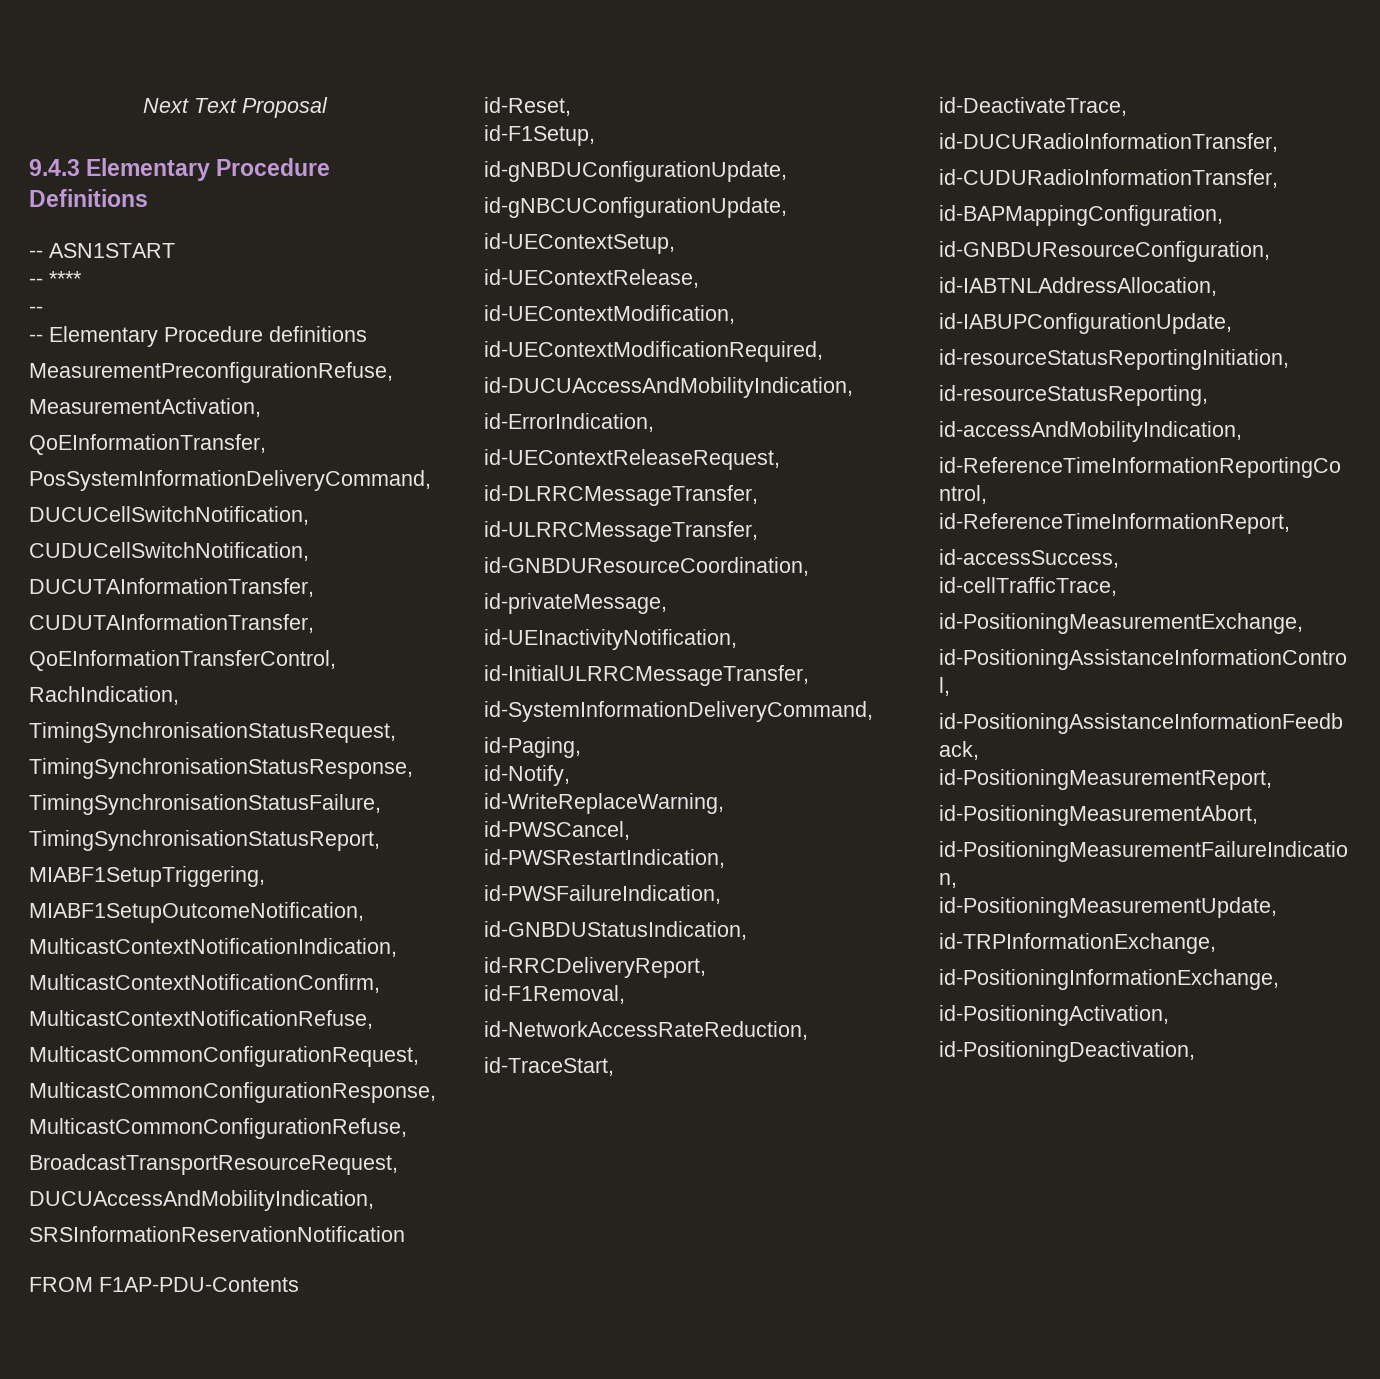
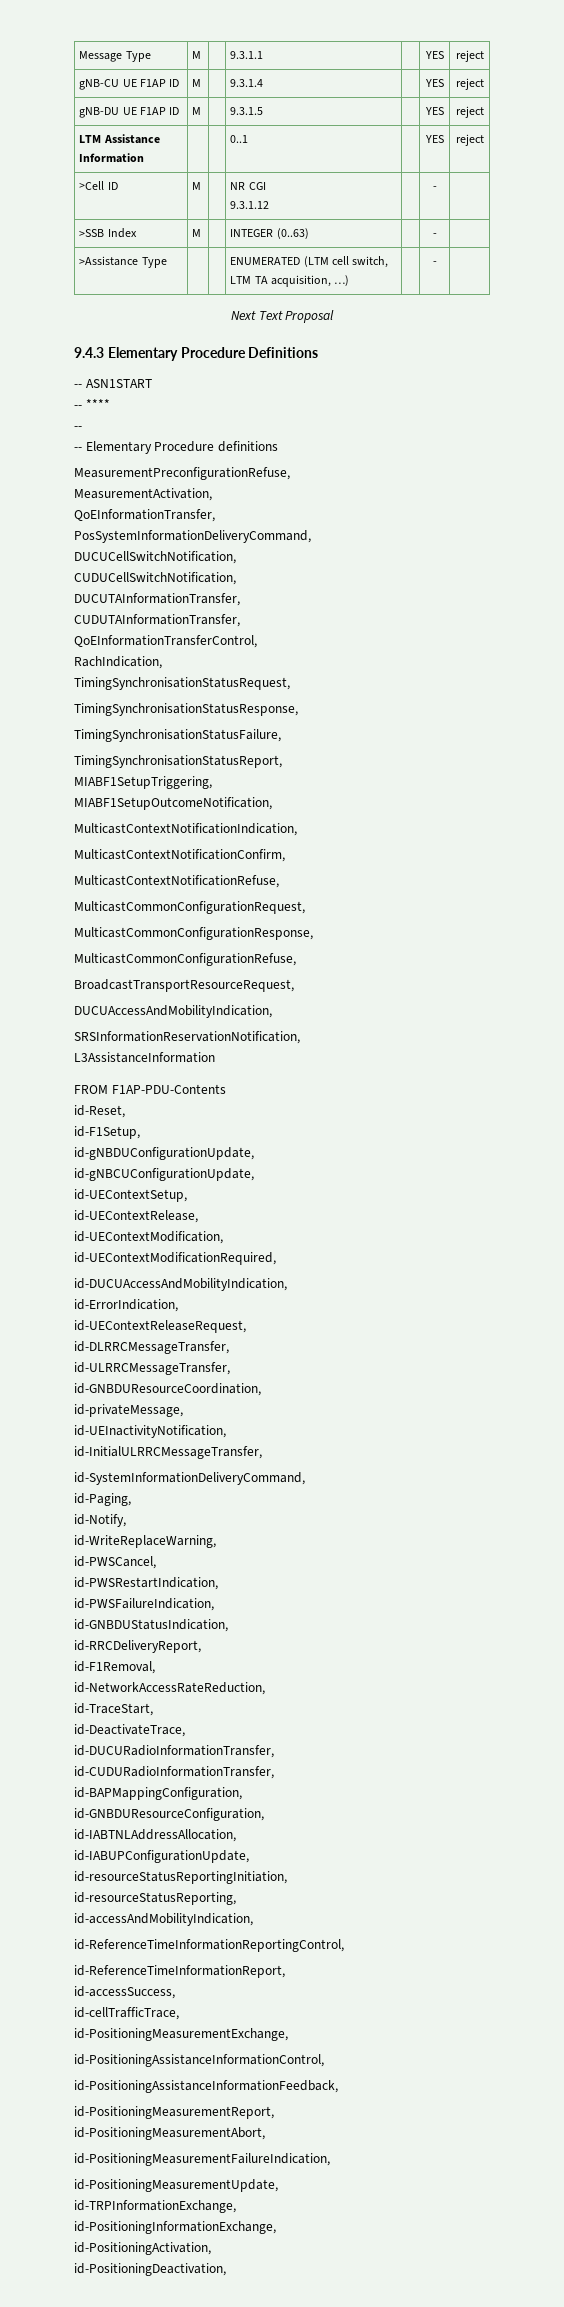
+ Message Type | M | | 9.3.1.1 | | YES | reject
+ gNB-CU UE F1AP ID | M | | 9.3.1.4 | | YES | reject
+ gNB-DU UE F1AP ID | M | | 9.3.1.5 | | YES | reject
+ LTM Assistance Information | | | 0..1 | | YES | reject
+ >Cell ID | M | | NR CGI
+ 9.3.1.12 | | - |
+ >SSB Index | M | | INTEGER (0..63) | | - |
+ >Assistance Type | | | ENUMERATED (LTM cell switch, LTM TA acquisition, …) | | - |
- SRSInformationReservationNotification
+ SRSInformationReservationNotification,
+ L3AssistanceInformation

